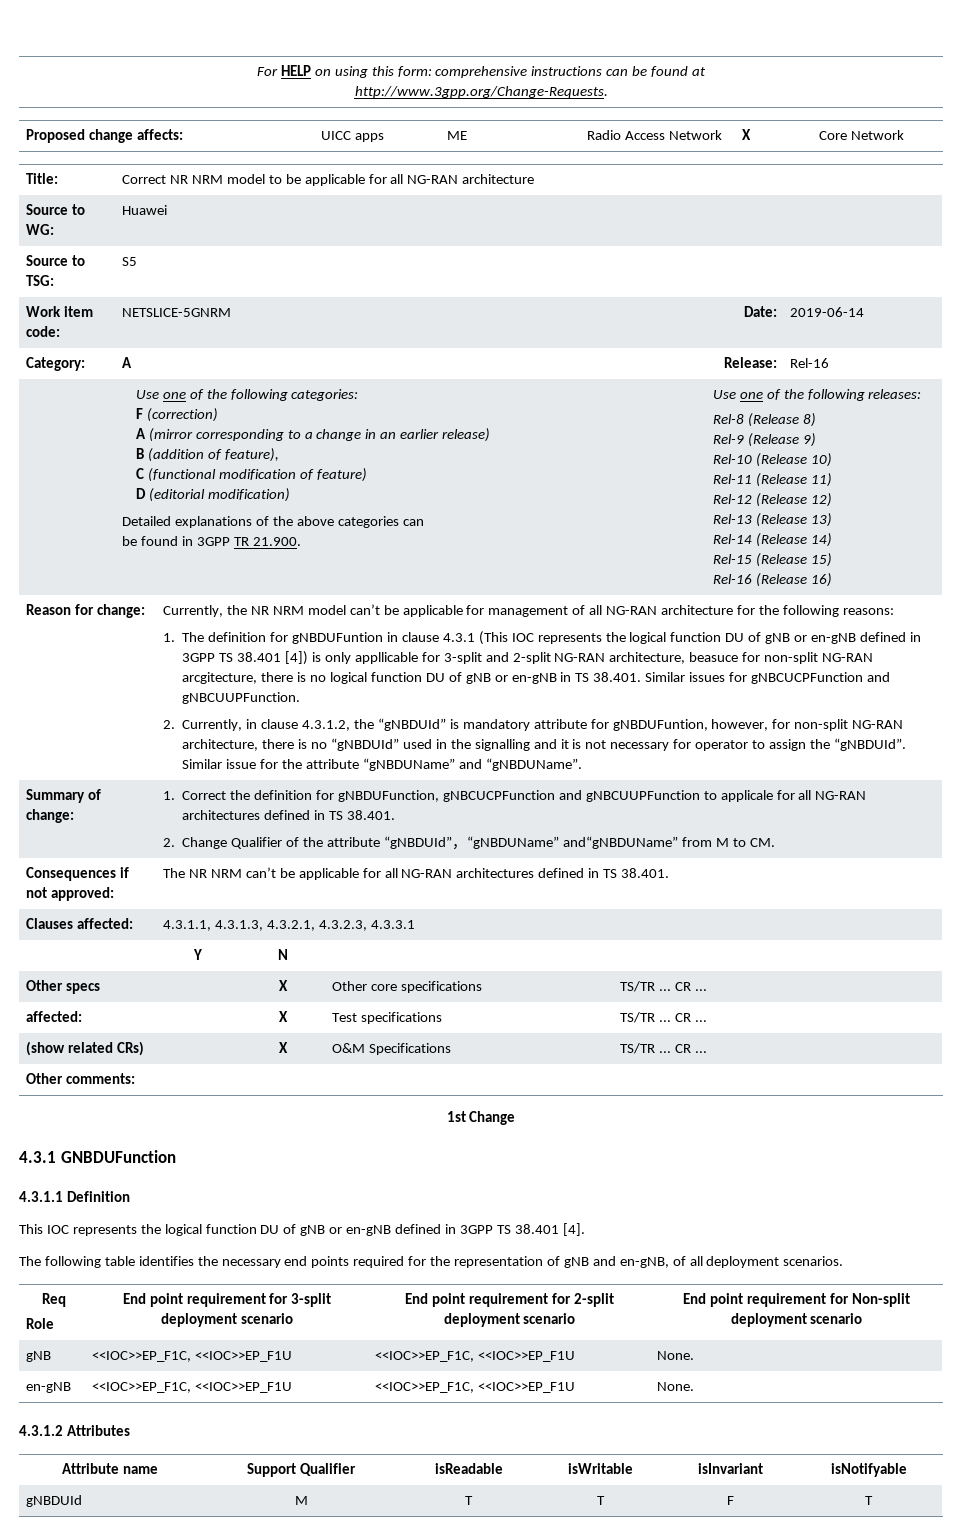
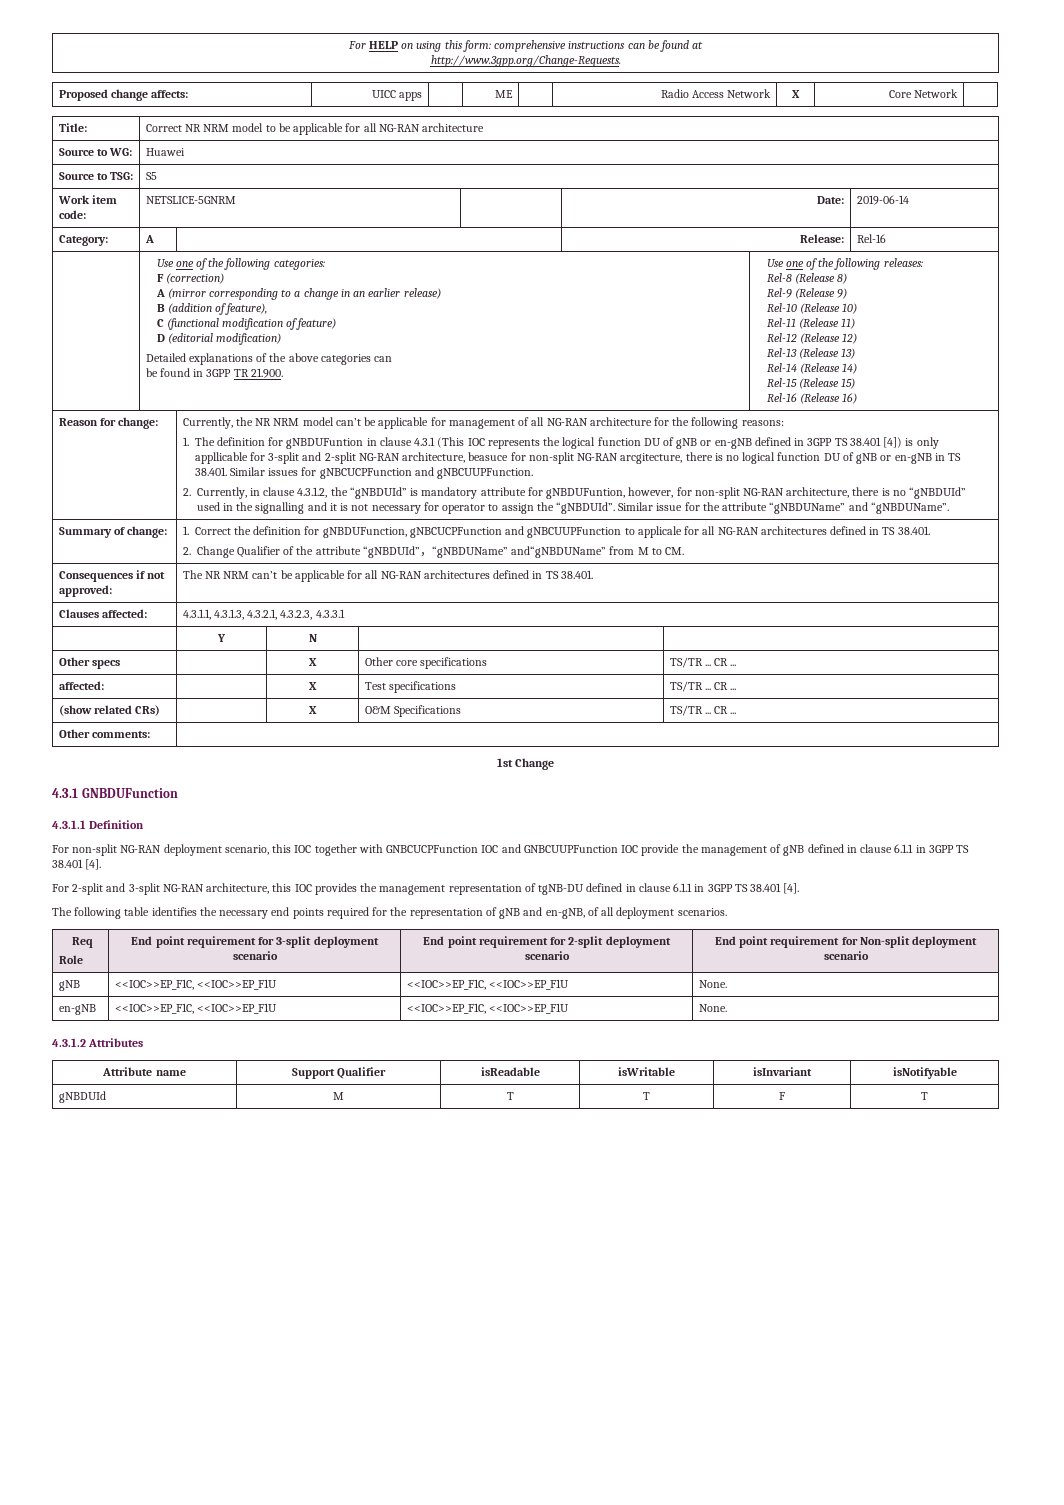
- This IOC represents the logical function DU of gNB or en-gNB defined in 3GPP TS 38.401 [4].
+ For non-split NG-RAN deployment scenario, this IOC together with GNBCUCPFunction IOC and GNBCUUPFunction IOC provide the management of gNB defined in clause 6.1.1 in 3GPP TS 38.401 [4].
+ For 2-split and 3-split NG-RAN architecture, this IOC provides the management representation of tgNB-DU defined in clause 6.1.1 in 3GPP TS 38.401 [4].

